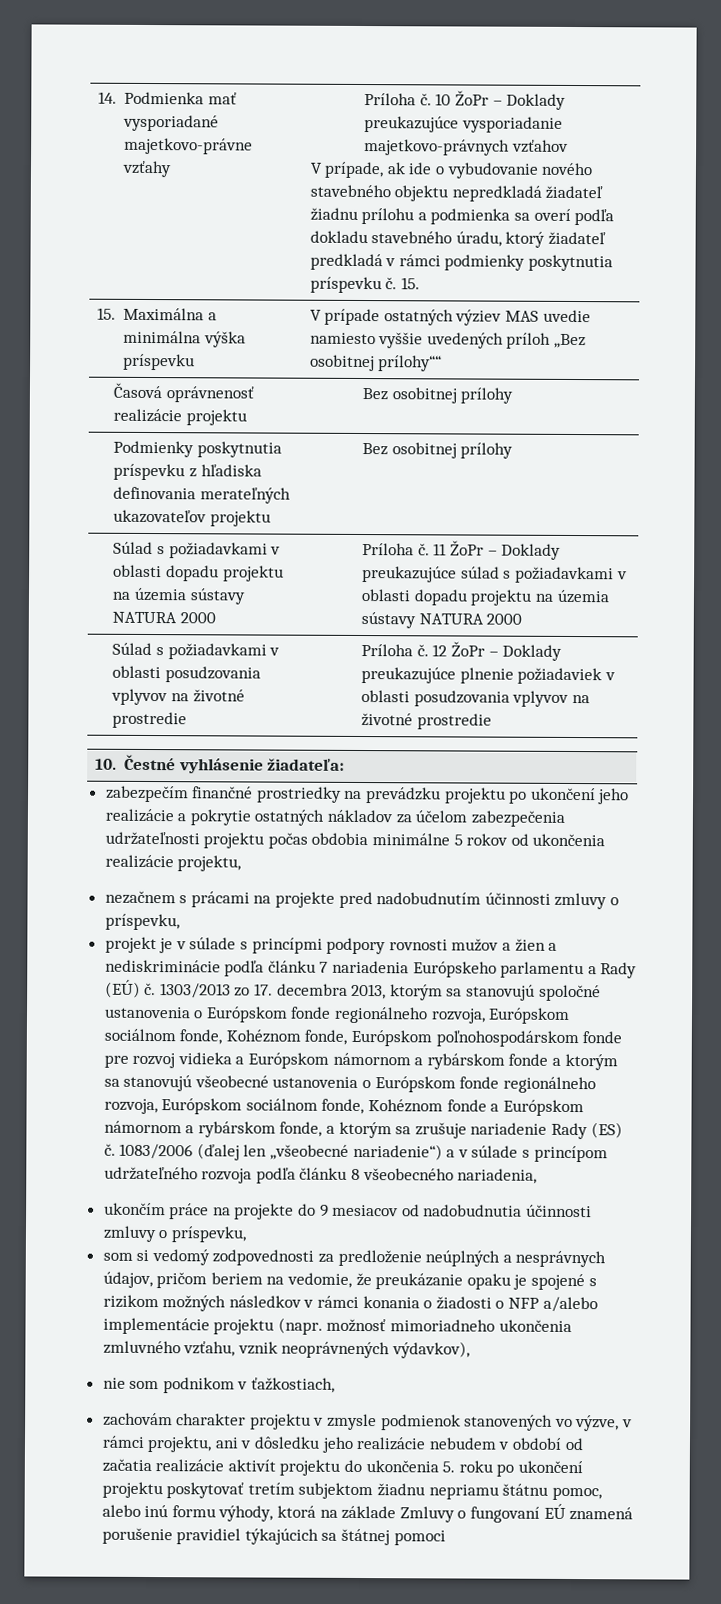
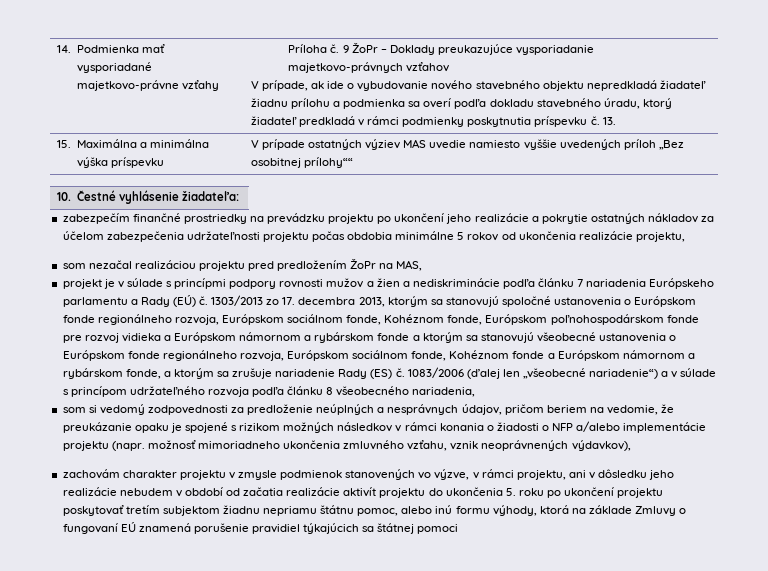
- 10 ŽoPr – Doklady preukazujúce vysporiadanie majetkovo-právnych vzťahov
+ 9 ŽoPr – Doklady preukazujúce vysporiadanie majetkovo-právnych vzťahov
- V prípade, ak ide o vybudovanie nového stavebného objektu nepredkladá žiadateľ žiadnu prílohu a podmienka sa overí podľa dokladu stavebného úradu, ktorý žiadateľ predkladá v rámci podmienky poskytnutia príspevku č. 15.
+ V prípade, ak ide o vybudovanie nového stavebného objektu nepredkladá žiadateľ žiadnu prílohu a podmienka sa overí podľa dokladu stavebného úradu, ktorý žiadateľ predkladá v rámci podmienky poskytnutia príspevku č. 13.
- Časová oprávnenosť realizácie projektu | Bez osobitnej prílohy
- Podmienky poskytnutia príspevku z hľadiska definovania merateľných ukazovateľov projektu | Bez osobitnej prílohy
- Súlad s požiadavkami v oblasti dopadu projektu na územia sústavy NATURA 2000 | Príloha č. 11 ŽoPr – Doklady preukazujúce súlad s požiadavkami v oblasti dopadu projektu na územia sústavy NATURA 2000
- Súlad s požiadavkami v oblasti posudzovania vplyvov na životné prostredie | Príloha č. 12 ŽoPr – Doklady preukazujúce plnenie požiadaviek v oblasti posudzovania vplyvov na životné prostredie
- nezačnem s prácami na projekte pred nadobudnutím účinnosti zmluvy o príspevku,
+ som nezačal realizáciou projektu pred predložením ŽoPr na MAS,
- ukončím práce na projekte do 9 mesiacov od nadobudnutia účinnosti zmluvy o príspevku,
- nie som podnikom v ťažkostiach,

